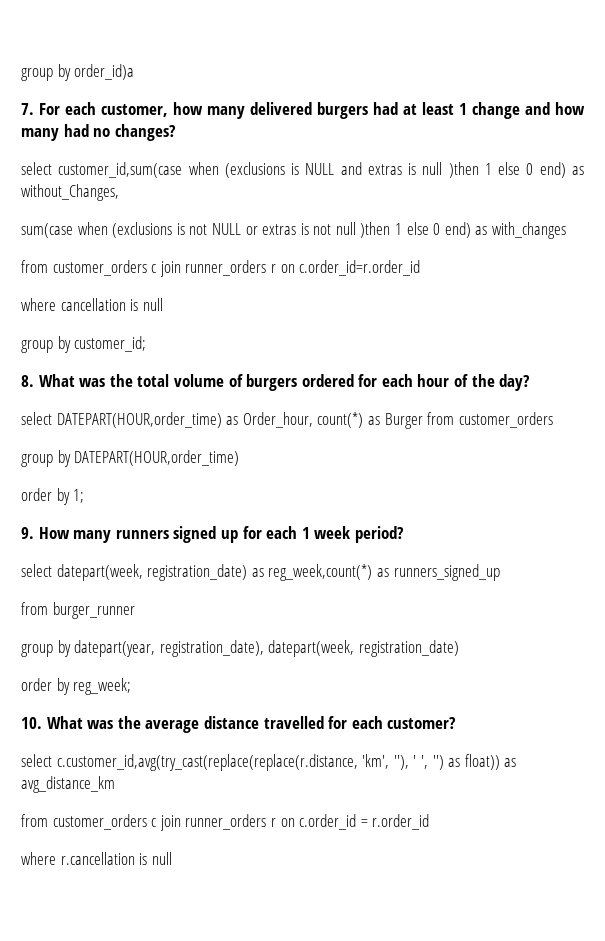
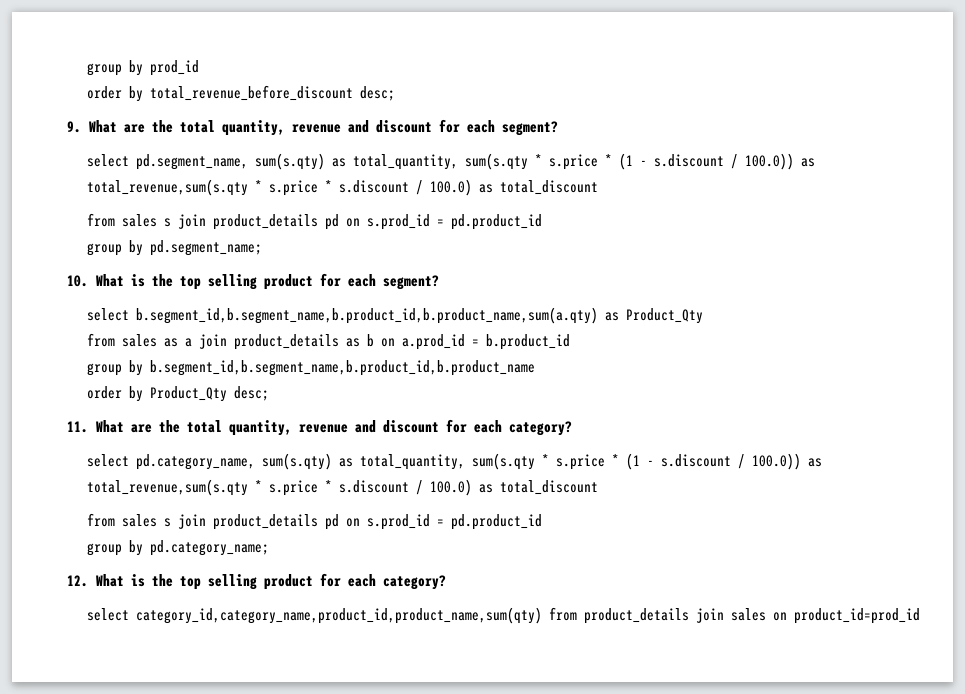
- group by order_id)a
- 7. For each customer, how many delivered burgers had at least 1 change and how many had no changes?
- select customer_id,sum(case when (exclusions is NULL and extras is null )then 1 else 0 end) as without_Changes,
- sum(case when (exclusions is not NULL or extras is not null )then 1 else 0 end) as with_changes
- from customer_orders c join runner_orders r on c.order_id=r.order_id
- where cancellation is null
- group by customer_id;
- 8. What was the total volume of burgers ordered for each hour of the day?
- select DATEPART(HOUR,order_time) as Order_hour, count(*) as Burger from customer_orders
- group by DATEPART(HOUR,order_time)
- order by 1;
- 9. How many runners signed up for each 1 week period?
- select datepart(week, registration_date) as reg_week,count(*) as runners_signed_up
- from burger_runner
- group by datepart(year, registration_date), datepart(week, registration_date)
- order by reg_week;
- 10. What was the average distance travelled for each customer?
- select c.customer_id,avg(try_cast(replace(replace(r.distance, 'km', ''), ' ', '') as float)) as avg_distance_km
- from customer_orders c join runner_orders r on c.order_id = r.order_id
- where r.cancellation is null
+ group by prod_id
+ order by total_revenue_before_discount desc;
+ 9. What are the total quantity, revenue and discount for each segment?
+ select pd.segment_name, sum(s.qty) as total_quantity, sum(s.qty * s.price * (1 - s.discount / 100.0)) as total_revenue,sum(s.qty * s.price * s.discount / 100.0) as total_discount
+ from sales s join product_details pd on s.prod_id = pd.product_id
+ group by pd.segment_name;
+ 10. What is the top selling product for each segment?
+ select b.segment_id,b.segment_name,b.product_id,b.product_name,sum(a.qty) as Product_Qty
+ from sales as a join product_details as b on a.prod_id = b.product_id
+ group by b.segment_id,b.segment_name,b.product_id,b.product_name
+ order by Product_Qty desc;
+ 11. What are the total quantity, revenue and discount for each category?
+ select pd.category_name, sum(s.qty) as total_quantity, sum(s.qty * s.price * (1 - s.discount / 100.0)) as total_revenue,sum(s.qty * s.price * s.discount / 100.0) as total_discount
+ from sales s join product_details pd on s.prod_id = pd.product_id
+ group by pd.category_name;
+ 12. What is the top selling product for each category?
+ select category_id,category_name,product_id,product_name,sum(qty) from product_details join sales on product_id=prod_id

